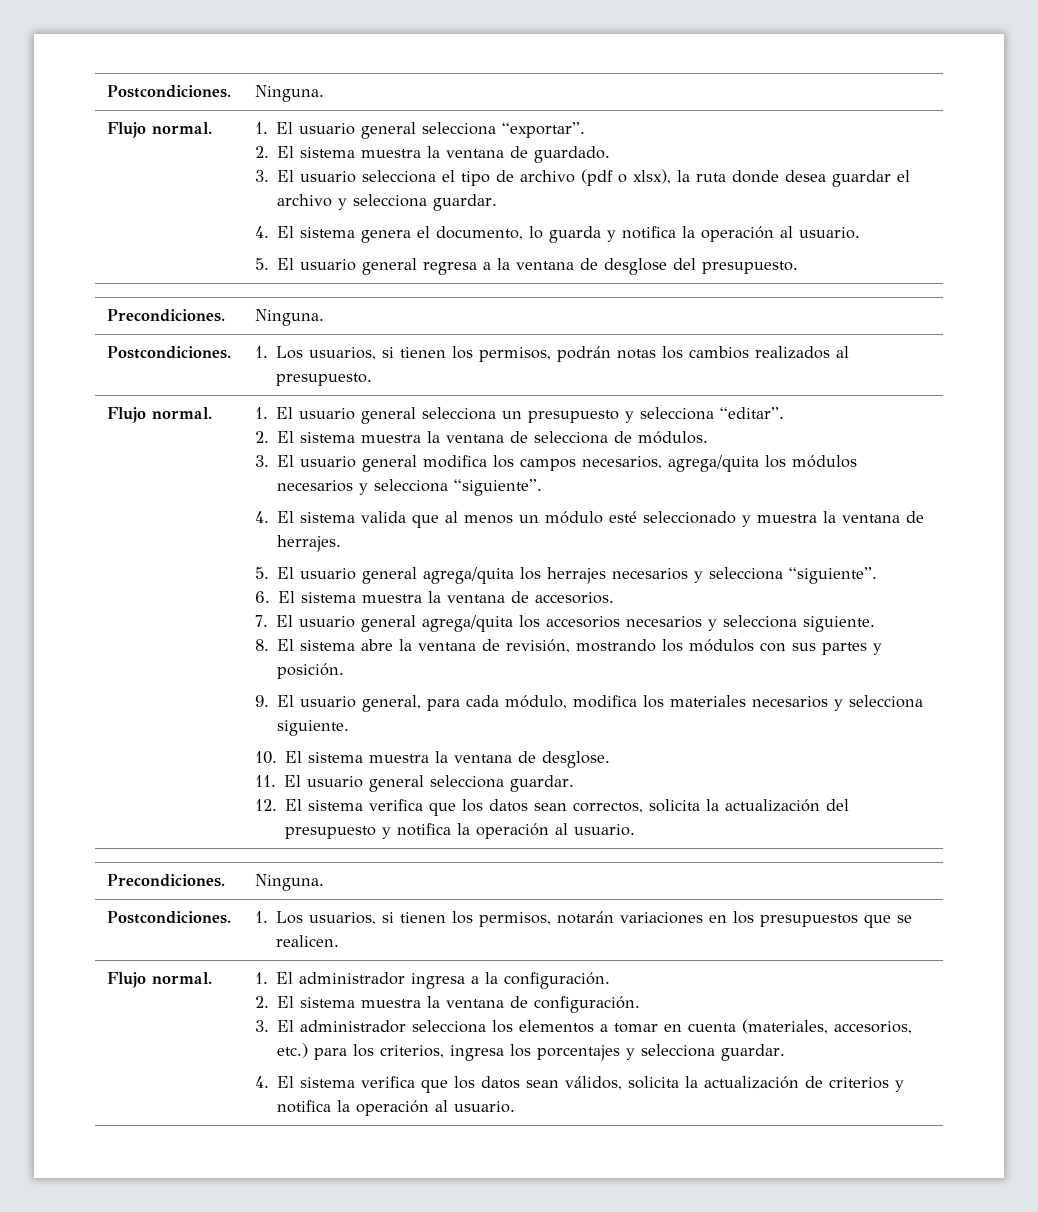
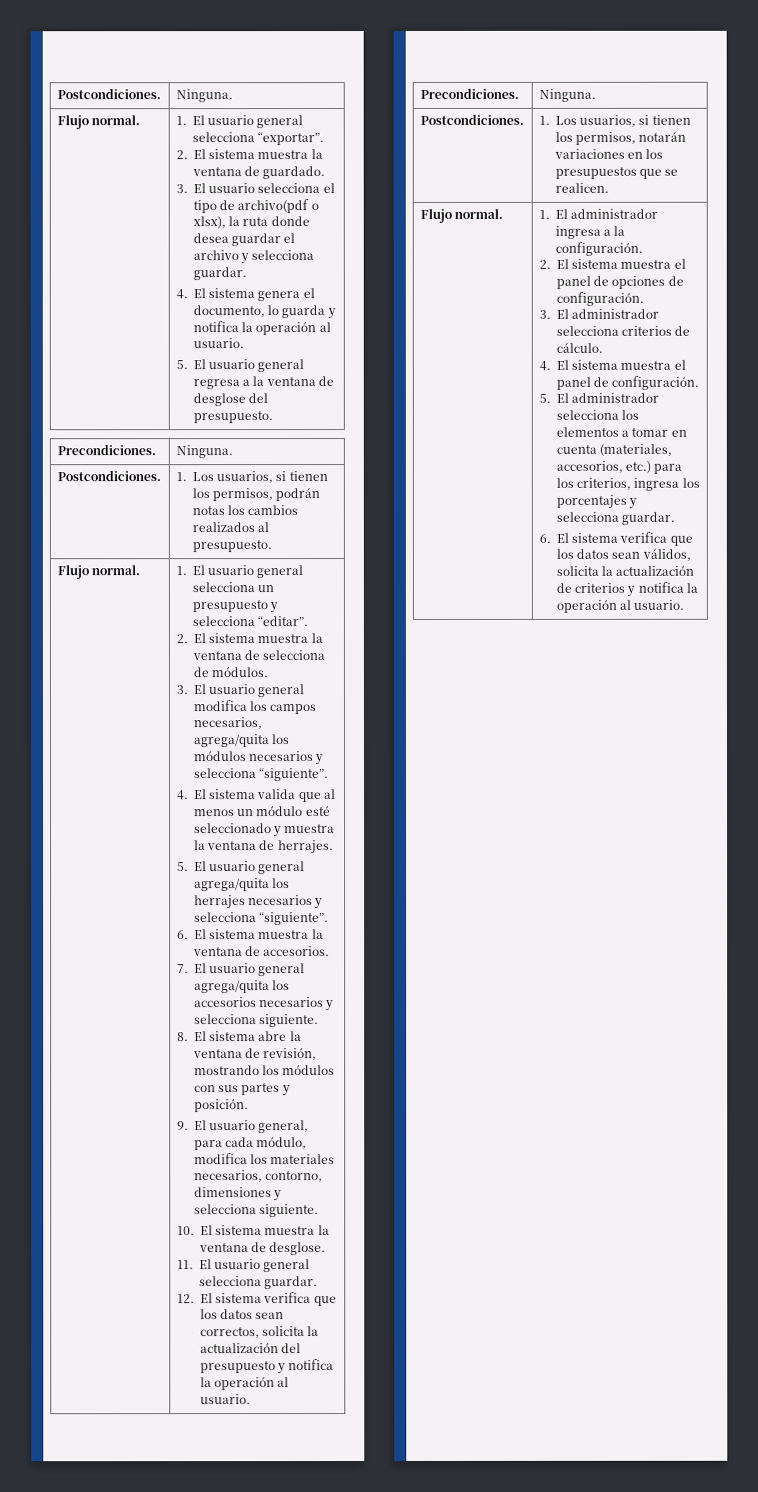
- 3. El usuario selecciona el tipo de archivo (pdf o xlsx), la ruta donde desea guardar el archivo y selecciona guardar.
+ 3. El usuario selecciona el tipo de archivo(pdf o xlsx), la ruta donde desea guardar el archivo y selecciona guardar.
- 9. El usuario general, para cada módulo, modifica los materiales necesarios y selecciona siguiente.
+ 9. El usuario general, para cada módulo, modifica los materiales necesarios, contorno, dimensiones y selecciona siguiente.
- 2. El sistema muestra la ventana de configuración.
- 3. El administrador selecciona los elementos a tomar en cuenta (materiales, accesorios, etc.) para los criterios, ingresa los porcentajes y selecciona guardar.
+ 2. El sistema muestra el panel de opciones de configuración.
+ 3. El administrador selecciona criterios de cálculo.
+ 4. El sistema muestra el panel de configuración.
+ 5. El administrador selecciona los elementos a tomar en cuenta (materiales, accesorios, etc.) para los criterios, ingresa los porcentajes y selecciona guardar.
- 4. El sistema verifica que los datos sean válidos, solicita la actualización de criterios y notifica la operación al usuario.
+ 6. El sistema verifica que los datos sean válidos, solicita la actualización de criterios y notifica la operación al usuario.

